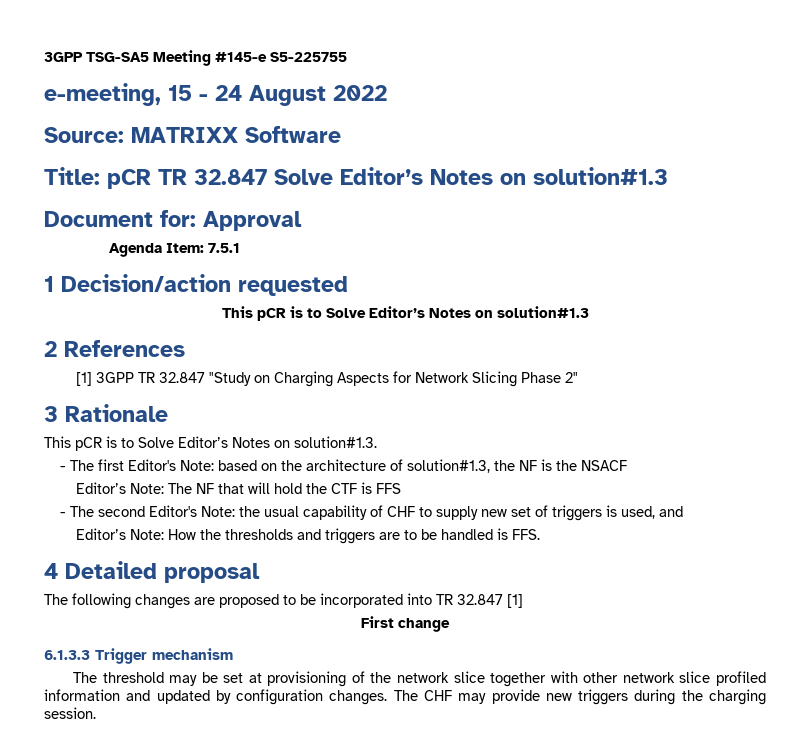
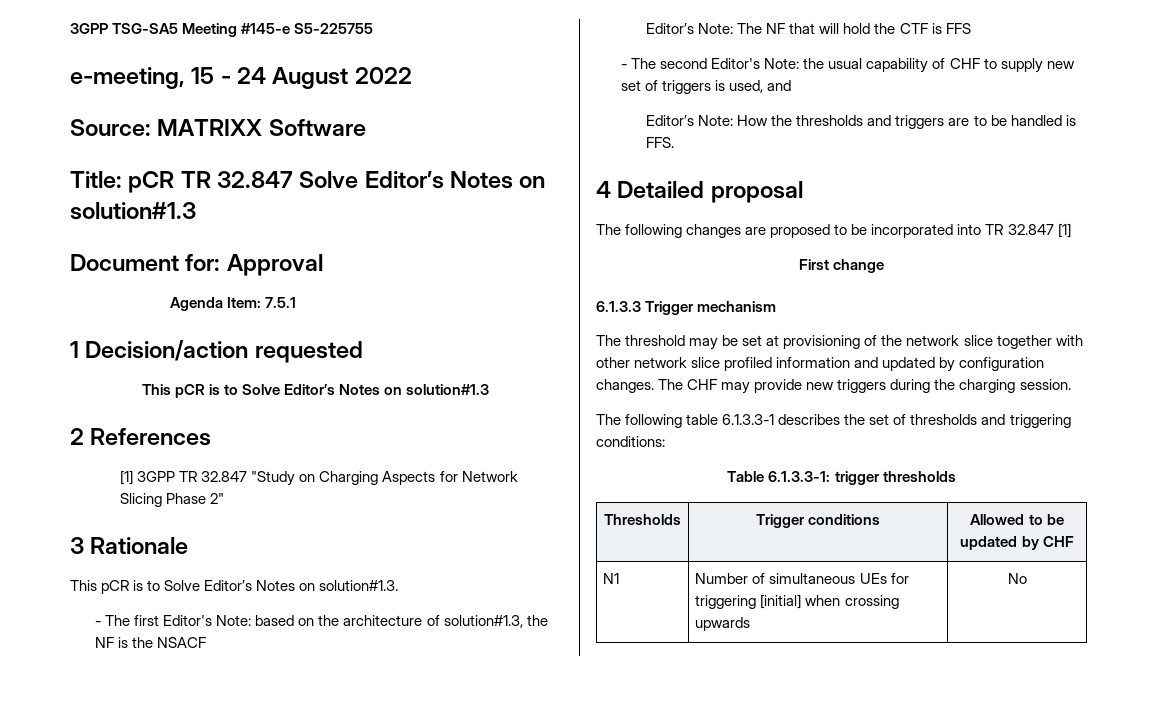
+ The following table 6.1.3.3-1 describes the set of thresholds and triggering conditions:
+ Table 6.1.3.3-1: trigger thresholds
+ Thresholds | Trigger conditions | Allowed to be updated by CHF
+ N1 | Number of simultaneous UEs for triggering [initial] when crossing upwards | No

